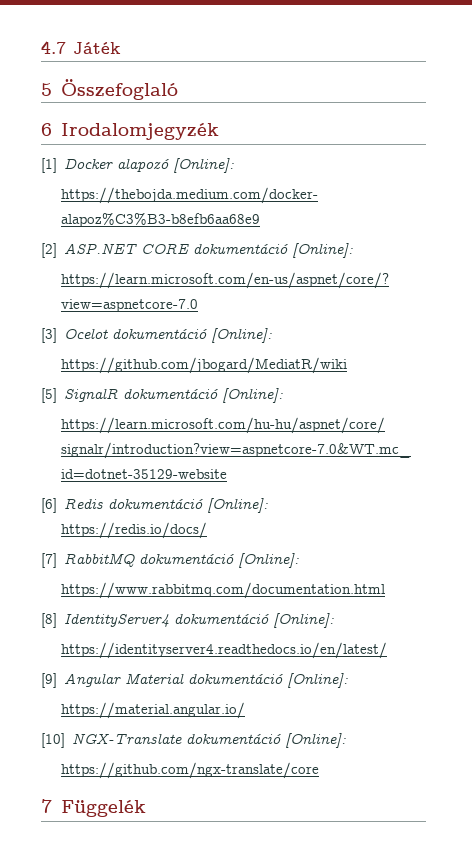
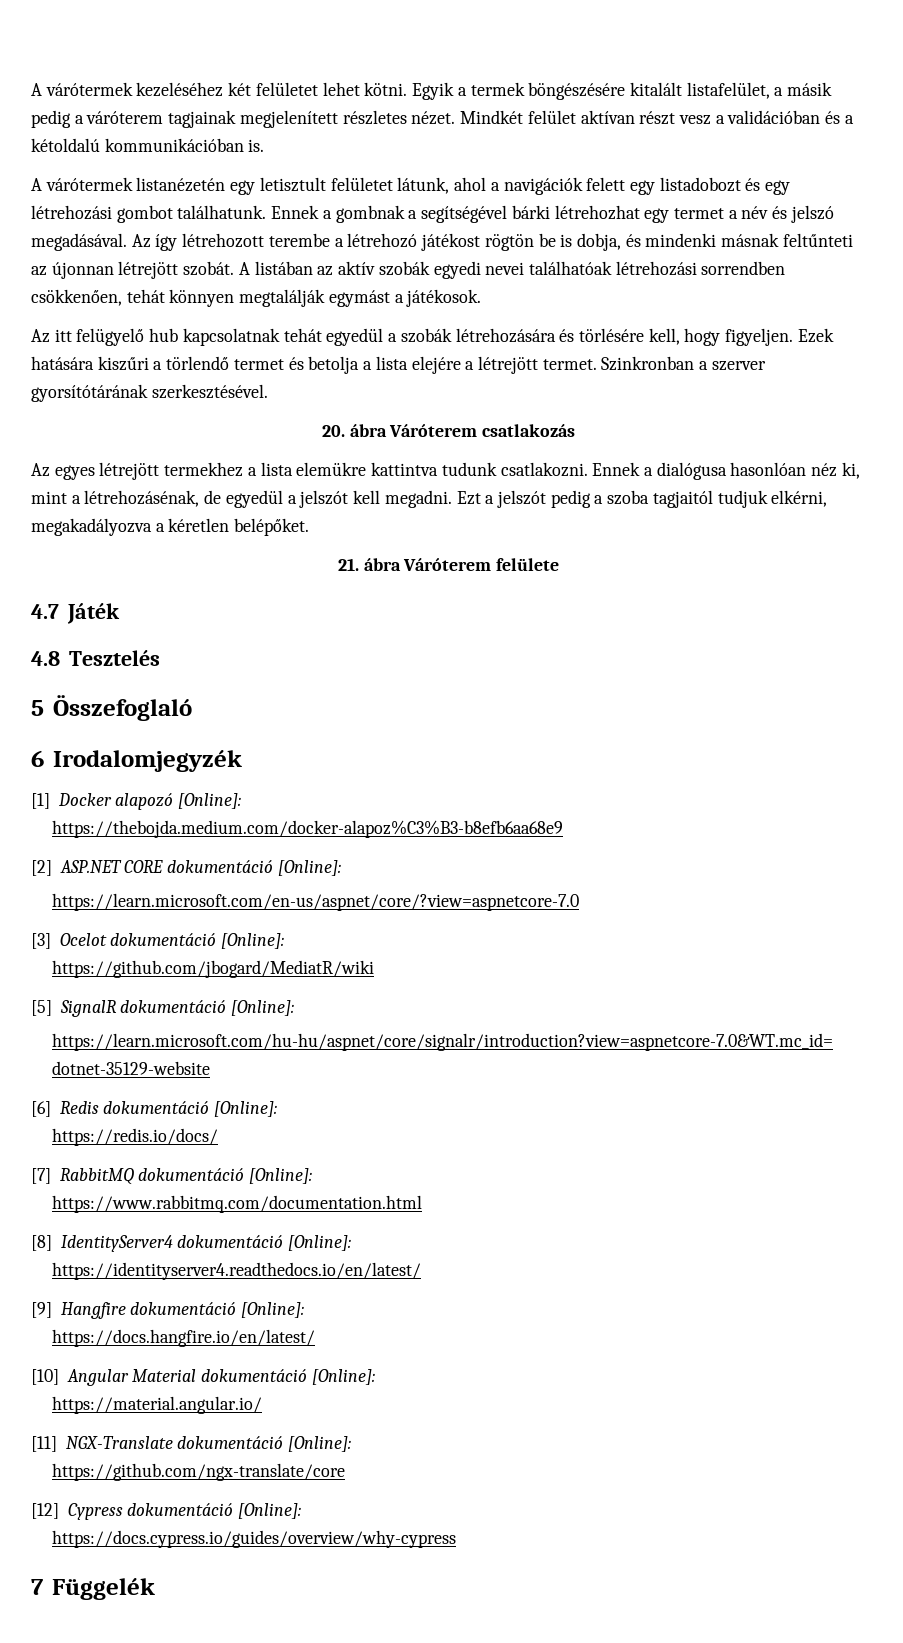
+ A várótermek kezeléséhez két felületet lehet kötni. Egyik a termek böngészésére kitalált listafelület, a másik pedig a váróterem tagjainak megjelenített részletes nézet. Mindkét felület aktívan részt vesz a validációban és a kétoldalú kommunikációban is.
+ A várótermek listanézetén egy letisztult felületet látunk, ahol a navigációk felett egy listadobozt és egy létrehozási gombot találhatunk. Ennek a gombnak a segítségével bárki létrehozhat egy termet a név és jelszó megadásával. Az így létrehozott terembe a létrehozó játékost rögtön be is dobja, és mindenki másnak feltűnteti az újonnan létrejött szobát. A listában az aktív szobák egyedi nevei találhatóak létrehozási sorrendben csökkenően, tehát könnyen megtalálják egymást a játékosok.
+ Az itt felügyelő hub kapcsolatnak tehát egyedül a szobák létrehozására és törlésére kell, hogy figyeljen. Ezek hatására kiszűri a törlendő termet és betolja a lista elejére a létrejött termet. Szinkronban a szerver gyorsítótárának szerkesztésével.
+ 20. ábra Váróterem csatlakozás
+ Az egyes létrejött termekhez a lista elemükre kattintva tudunk csatlakozni. Ennek a dialógusa hasonlóan néz ki, mint a létrehozásénak, de egyedül a jelszót kell megadni. Ezt a jelszót pedig a szoba tagjaitól tudjuk elkérni, megakadályozva a kéretlen belépőket.
+ 21. ábra Váróterem felülete
+ 4.8 Tesztelés
- [9] Angular Material dokumentáció [Online]:
+ [9] Hangfire dokumentáció [Online]:
+ https://docs.hangfire.io/en/latest/
+ [10] Angular Material dokumentáció [Online]:
- [10] NGX-Translate dokumentáció [Online]:
+ [11] NGX-Translate dokumentáció [Online]:
+ [12] Cypress dokumentáció [Online]:
+ https://docs.cypress.io/guides/overview/why-cypress

